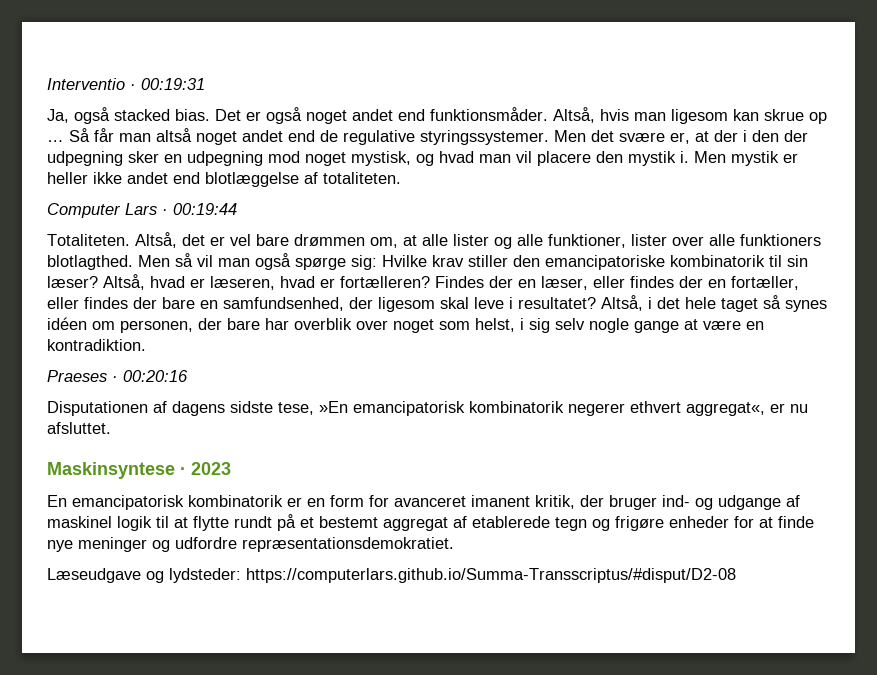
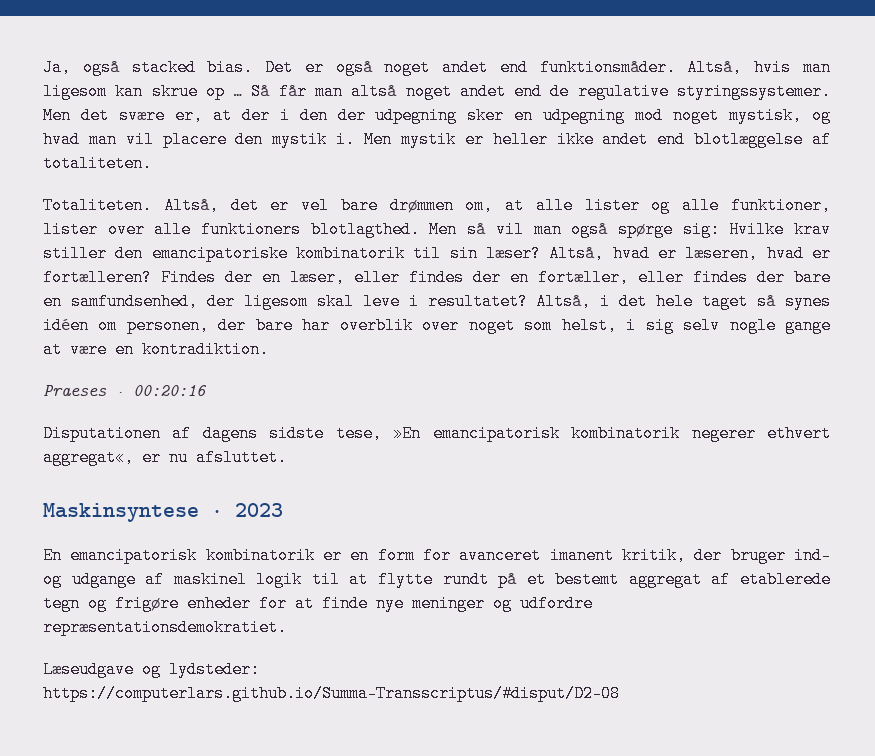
- Interventio · 00:19:31
- Computer Lars · 00:19:44

